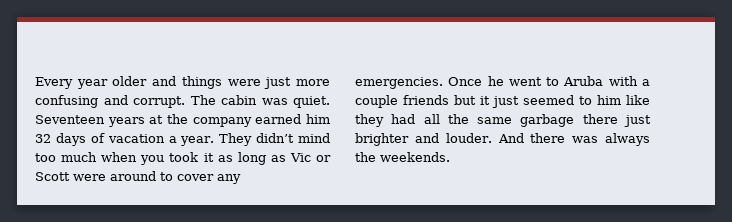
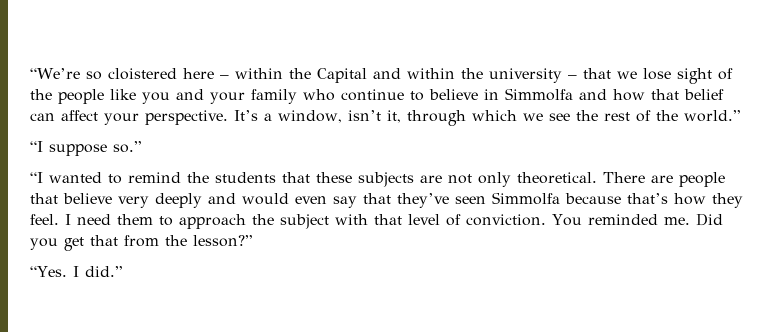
- Every year older and things were just more confusing and corrupt. The cabin was quiet. Seventeen years at the company earned him 32 days of vacation a year. They didn’t mind too much when you took it as long as Vic or Scott were around to cover any emergencies. Once he went to Aruba with a couple friends but it just seemed to him like they had all the same garbage there just brighter and louder. And there was always the weekends.
+ “We’re so cloistered here – within the Capital and within the university – that we lose sight of the people like you and your family who continue to believe in Simmolfa and how that belief can affect your perspective. It’s a window, isn’t it, through which we see the rest of the world.”
+ “I suppose so.”
+ “I wanted to remind the students that these subjects are not only theoretical. There are people that believe very deeply and would even say that they’ve seen Simmolfa because that’s how they feel. I need them to approach the subject with that level of conviction. You reminded me. Did you get that from the lesson?”
+ “Yes. I did.”

